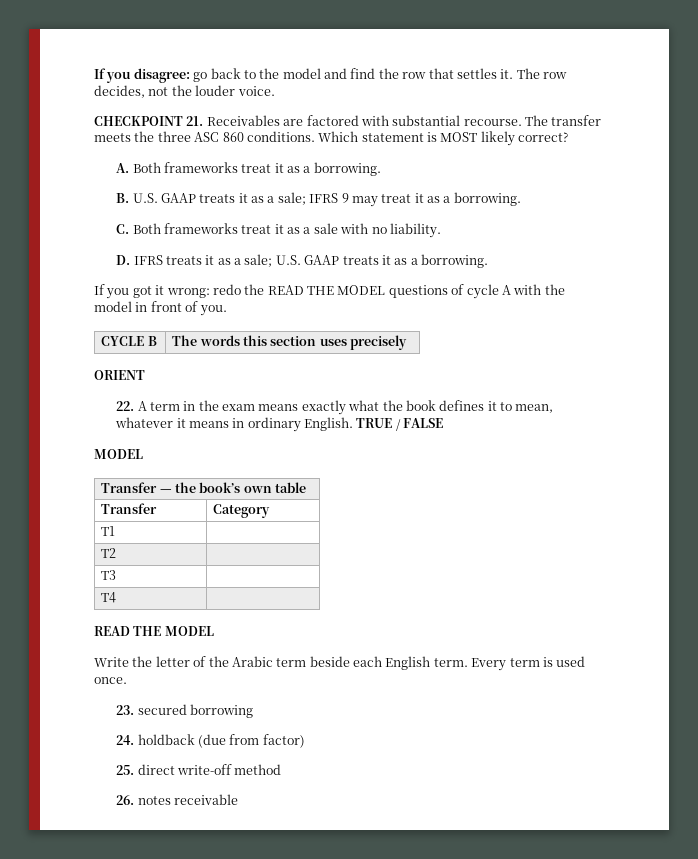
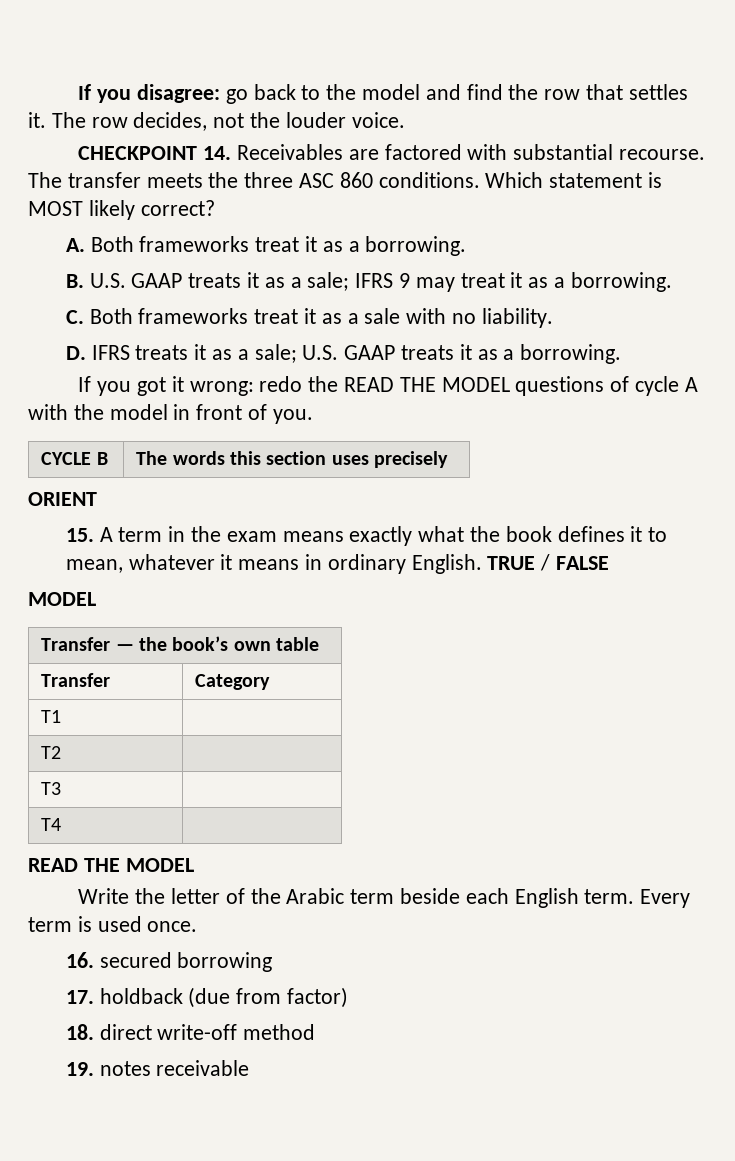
- CHECKPOINT 21. Receivables are factored with substantial recourse.
+ CHECKPOINT 14. Receivables are factored with substantial recourse.
- 22. A term in the exam means exactly what the book defines it to mean, whatever it means in ordinary English.
+ 15. A term in the exam means exactly what the book defines it to mean, whatever it means in ordinary English.
- 23. secured borrowing
+ 16. secured borrowing
- 24. holdback (due from factor)
+ 17. holdback (due from factor)
- 25. direct write-off method
+ 18. direct write-off method
- 26. notes receivable
+ 19. notes receivable

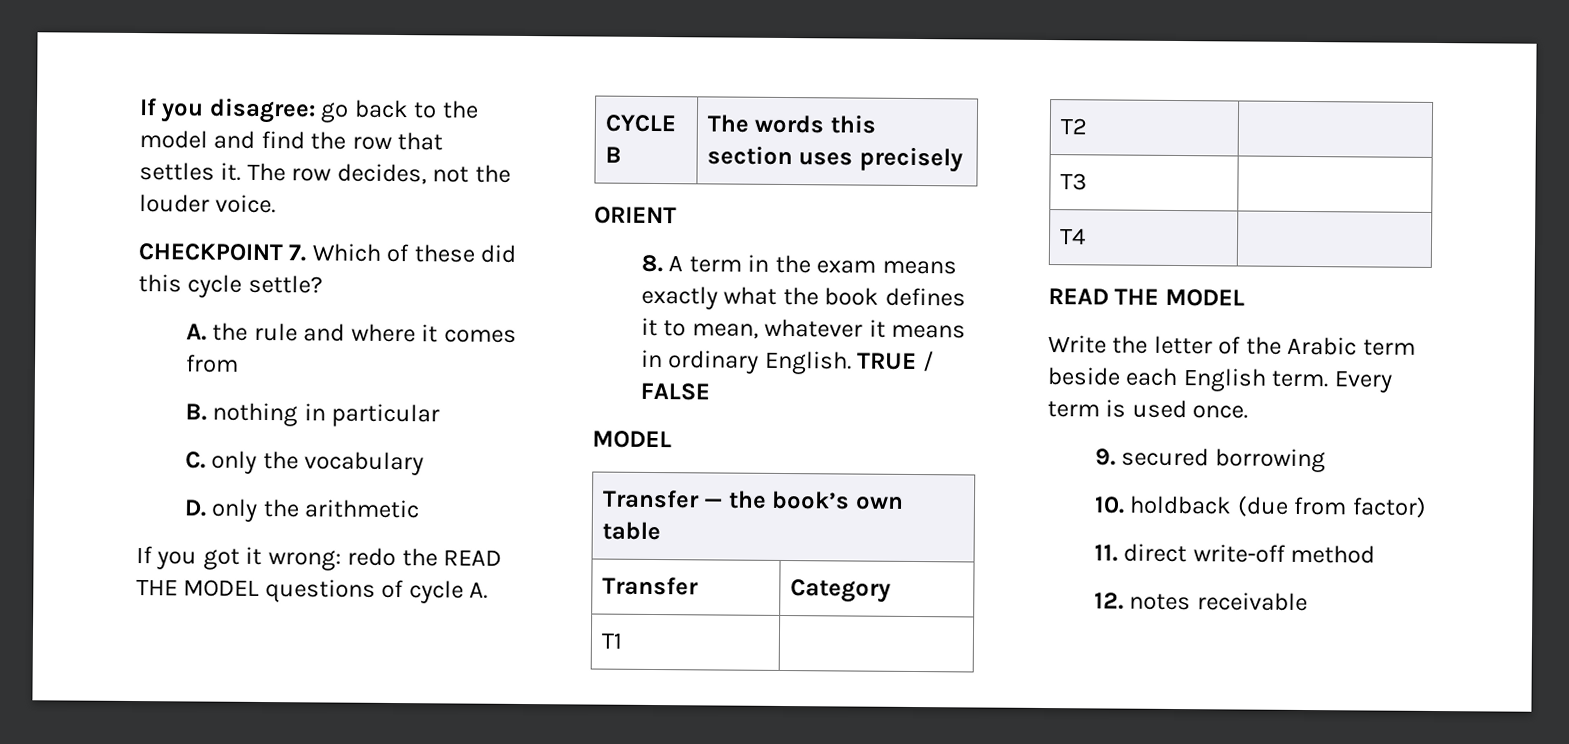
- CHECKPOINT 14. Receivables are factored with substantial recourse. The transfer meets the three ASC 860 conditions. Which statement is MOST likely correct?
- A. Both frameworks treat it as a borrowing.
- B. U.S. GAAP treats it as a sale; IFRS 9 may treat it as a borrowing.
- C. Both frameworks treat it as a sale with no liability.
- D. IFRS treats it as a sale; U.S. GAAP treats it as a borrowing.
+ CHECKPOINT 7. Which of these did this cycle settle?
+ A. the rule and where it comes from
+ B. nothing in particular
+ C. only the vocabulary
+ D. only the arithmetic
- If you got it wrong: redo the READ THE MODEL questions of cycle A with the model in front of you.
+ If you got it wrong: redo the READ THE MODEL questions of cycle A.
- 15. A term in the exam means exactly what the book defines it to mean, whatever it means in ordinary English.
+ 8. A term in the exam means exactly what the book defines it to mean, whatever it means in ordinary English.
- 16. secured borrowing
+ 9. secured borrowing
- 17. holdback (due from factor)
+ 10. holdback (due from factor)
- 18. direct write-off method
+ 11. direct write-off method
- 19. notes receivable
+ 12. notes receivable

